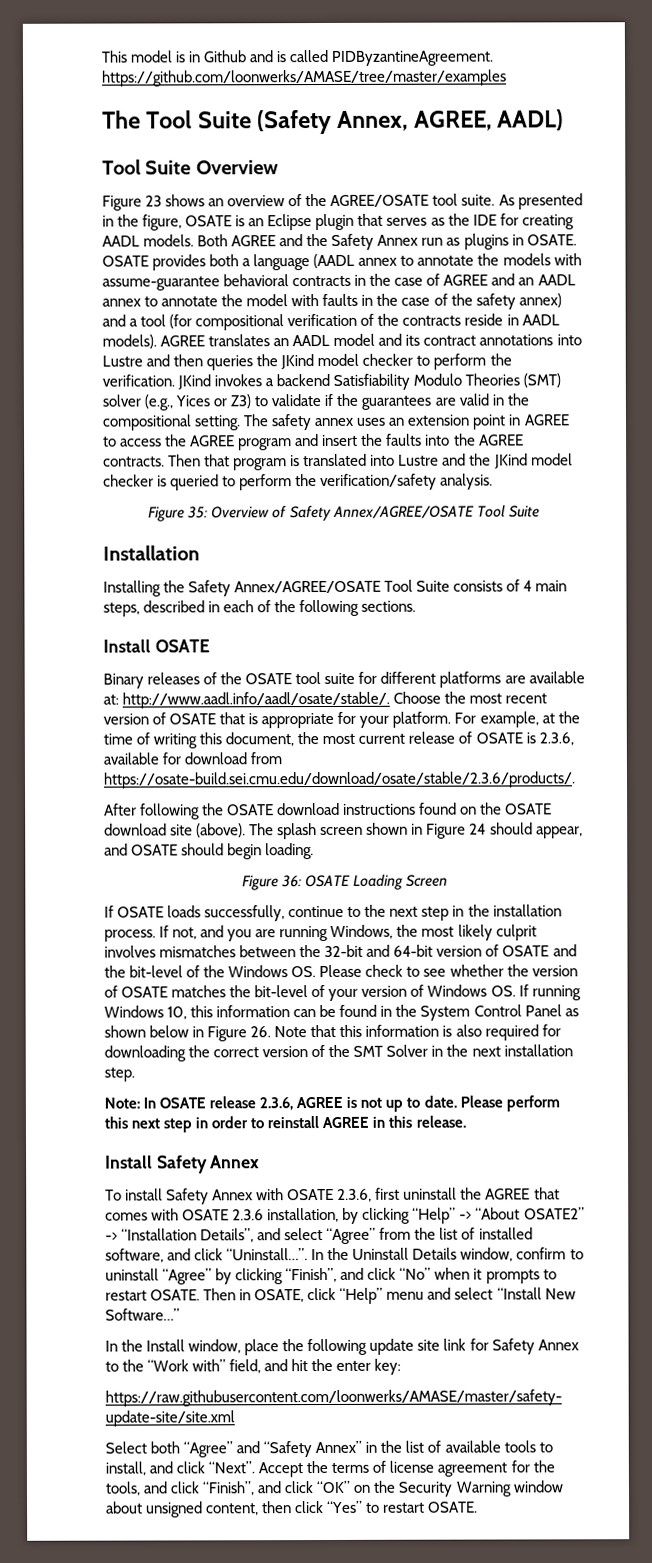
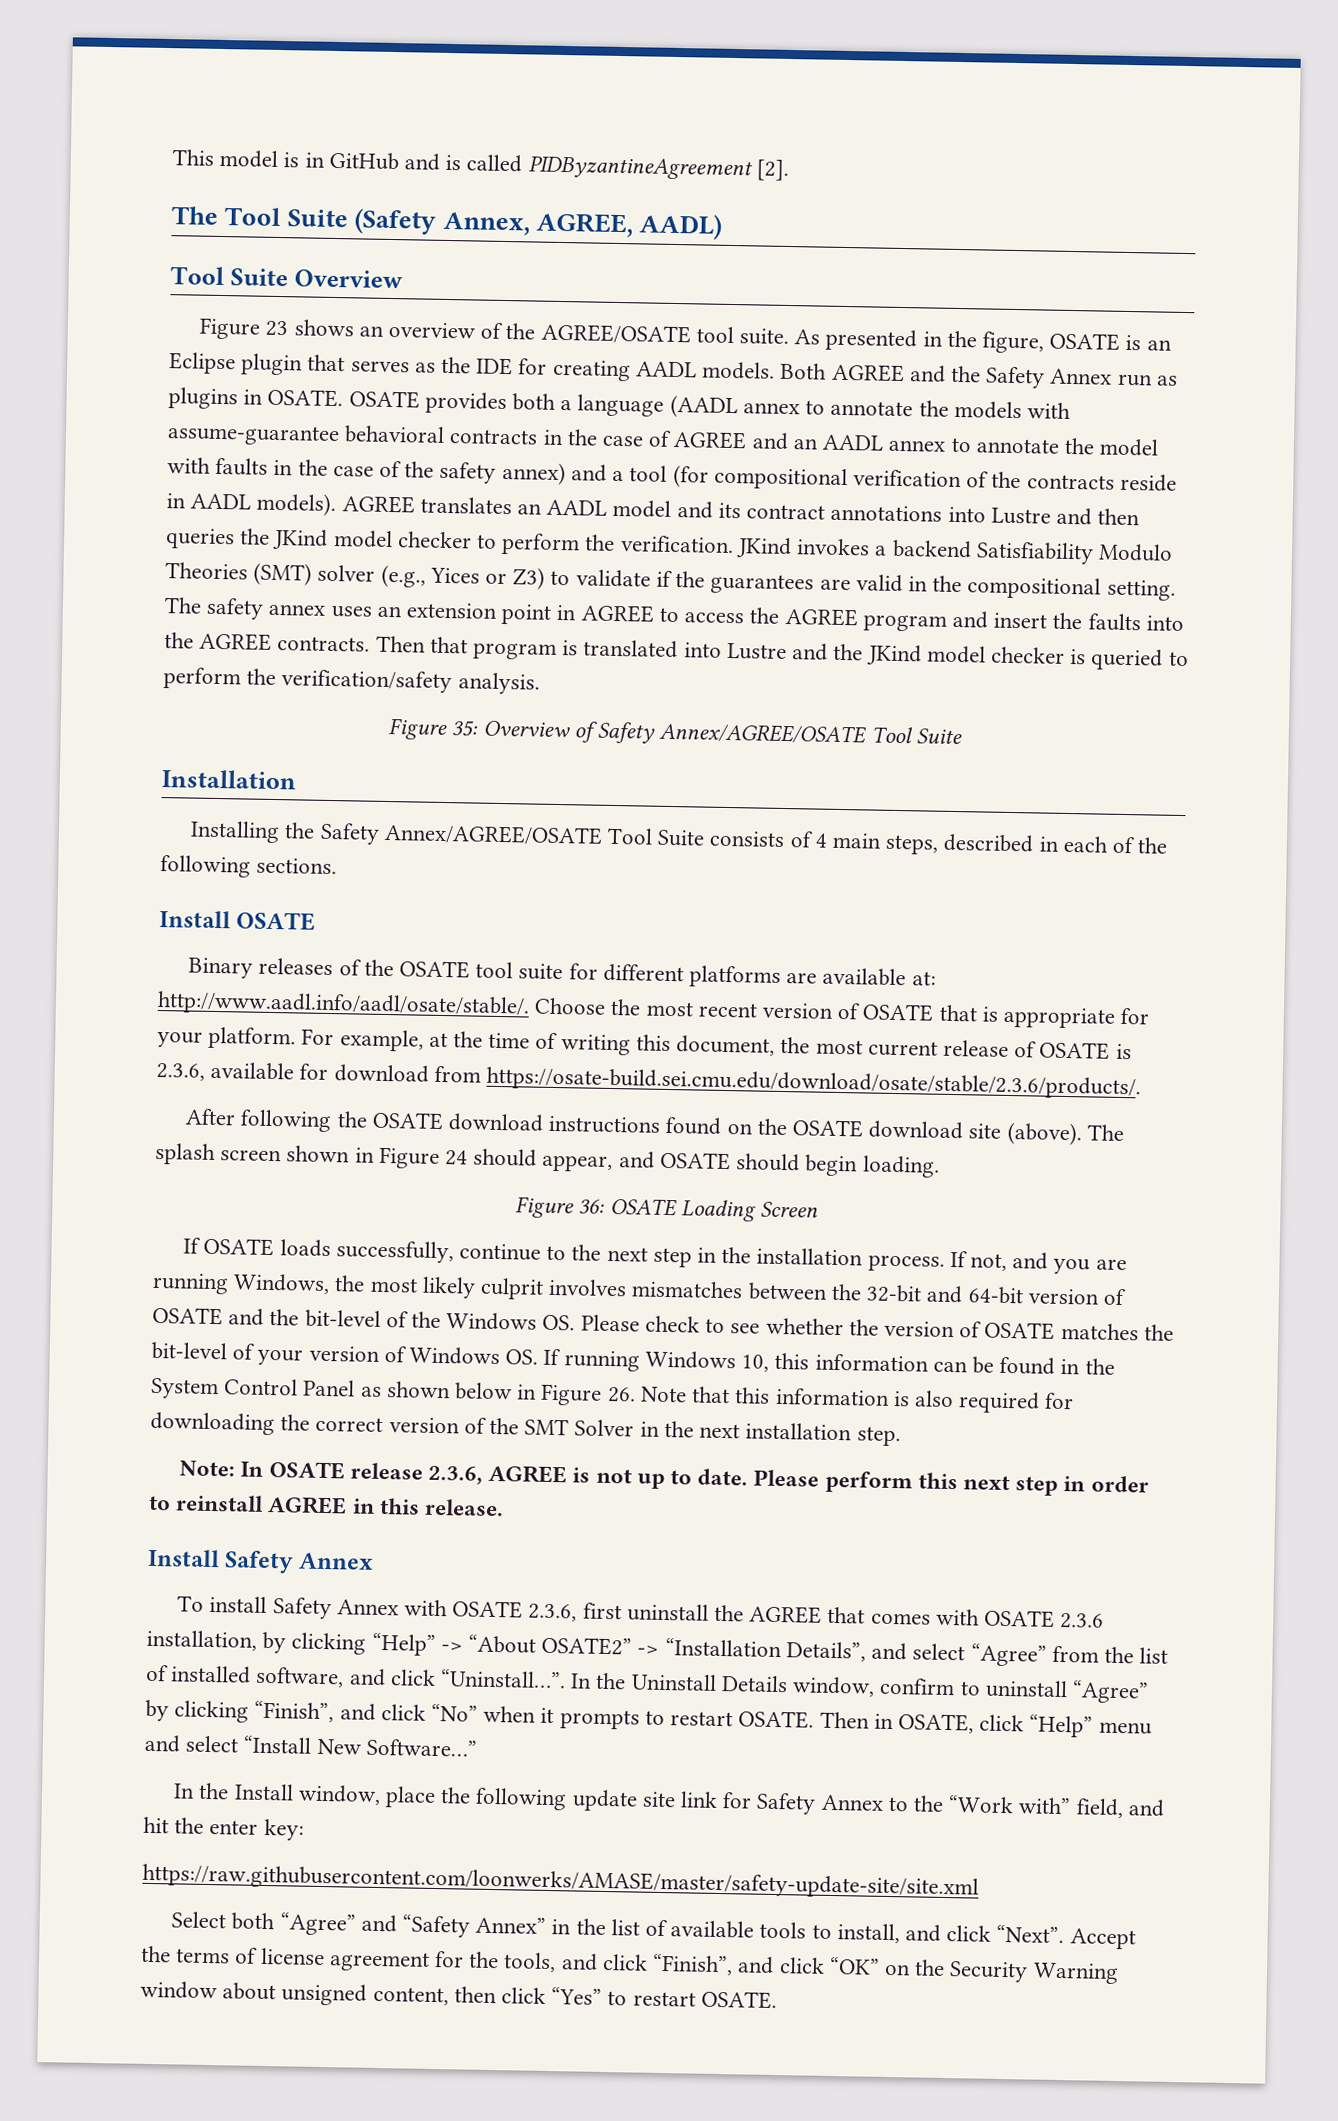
- This model is in Github and is called PIDByzantineAgreement. https://github.com/loonwerks/AMASE/tree/master/examples
+ This model is in GitHub and is called PIDByzantineAgreement [2].

